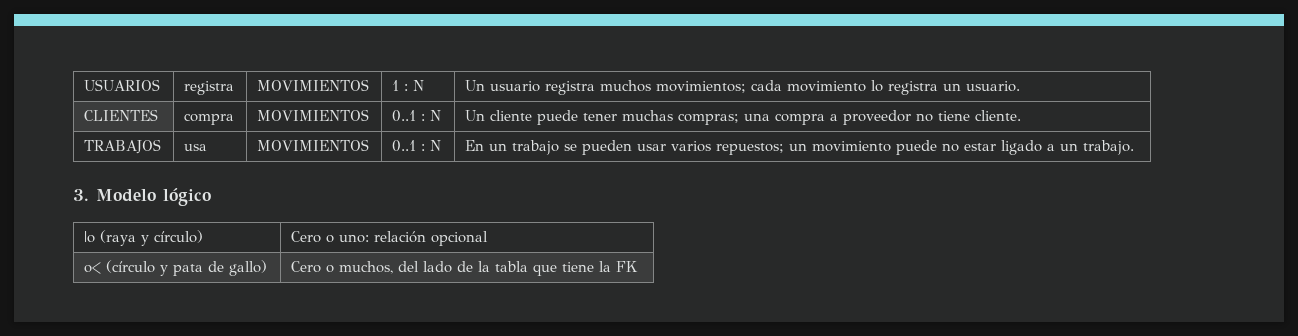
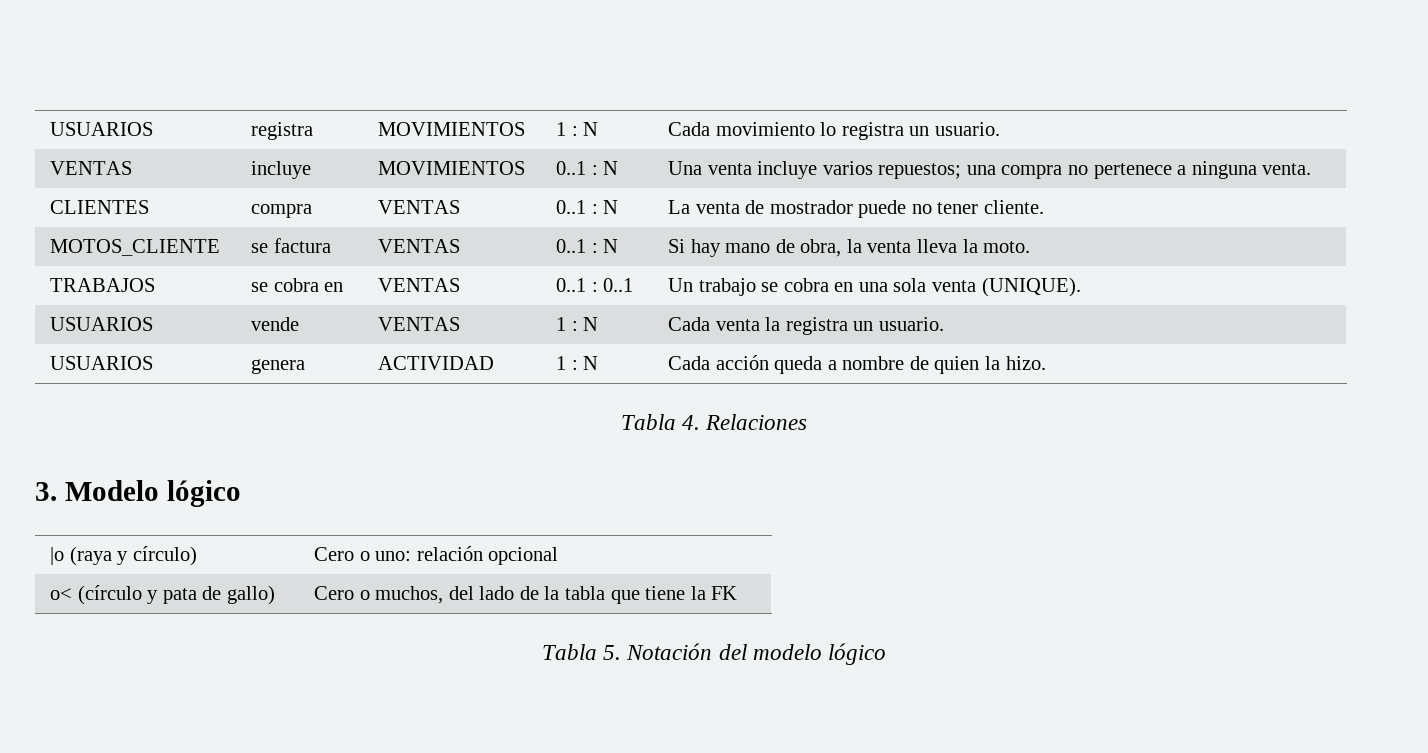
- USUARIOS | registra | MOVIMIENTOS | 1 : N | Un usuario registra muchos movimientos; cada movimiento lo registra un usuario.
+ USUARIOS | registra | MOVIMIENTOS | 1 : N | Cada movimiento lo registra un usuario.
- CLIENTES | compra | MOVIMIENTOS | 0..1 : N | Un cliente puede tener muchas compras; una compra a proveedor no tiene cliente.
- TRABAJOS | usa | MOVIMIENTOS | 0..1 : N | En un trabajo se pueden usar varios repuestos; un movimiento puede no estar ligado a un trabajo.
+ VENTAS | incluye | MOVIMIENTOS | 0..1 : N | Una venta incluye varios repuestos; una compra no pertenece a ninguna venta.
+ CLIENTES | compra | VENTAS | 0..1 : N | La venta de mostrador puede no tener cliente.
+ MOTOS_CLIENTE | se factura | VENTAS | 0..1 : N | Si hay mano de obra, la venta lleva la moto.
+ TRABAJOS | se cobra en | VENTAS | 0..1 : 0..1 | Un trabajo se cobra en una sola venta (UNIQUE).
+ USUARIOS | vende | VENTAS | 1 : N | Cada venta la registra un usuario.
+ USUARIOS | genera | ACTIVIDAD | 1 : N | Cada acción queda a nombre de quien la hizo.
+ Tabla 4. Relaciones
+ Tabla 5. Notación del modelo lógico

